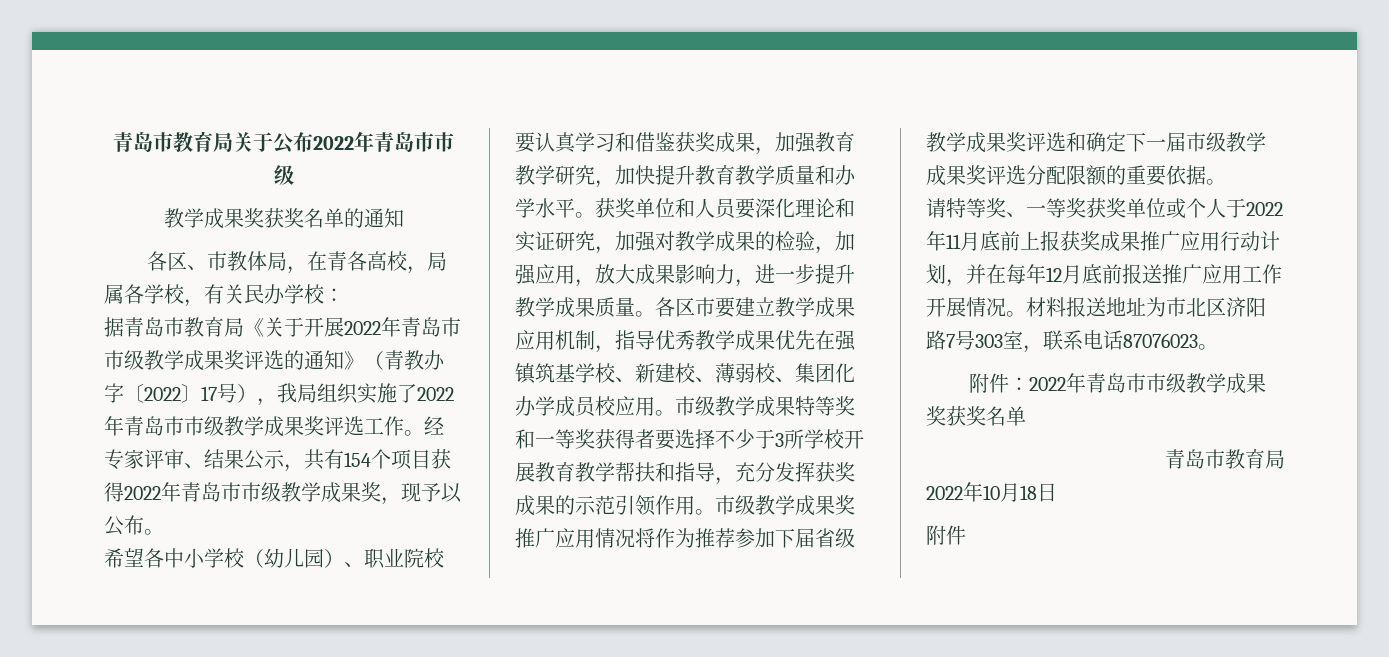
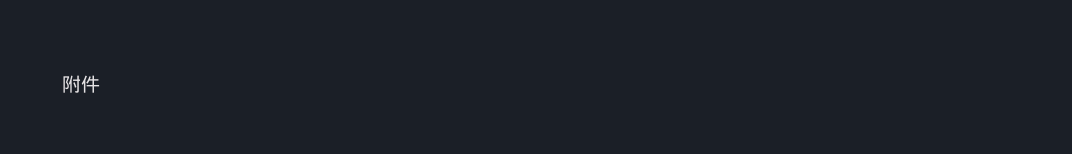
- 青岛市教育局关于公布2022年青岛市市级
- 教学成果奖获奖名单的通知
- 各区、市教体局，在青各高校，局属各学校，有关民办学校：
- 据青岛市教育局《关于开展2022年青岛市市级教学成果奖评选的通知》（青教办字〔2022〕17号），我局组织实施了2022年青岛市市级教学成果奖评选工作。经专家评审、结果公示，共有154个项目获得2022年青岛市市级教学成果奖，现予以公布。
- 希望各中小学校（幼儿园）、职业院校要认真学习和借鉴获奖成果，加强教育教学研究，加快提升教育教学质量和办学水平。获奖单位和人员要深化理论和实证研究，加强对教学成果的检验，加强应用，放大成果影响力，进一步提升教学成果质量。各区市要建立教学成果应用机制，指导优秀教学成果优先在强镇筑基学校、新建校、薄弱校、集团化办学成员校应用。市级教学成果特等奖和一等奖获得者要选择不少于3所学校开展教育教学帮扶和指导，充分发挥获奖成果的示范引领作用。市级教学成果奖推广应用情况将作为推荐参加下届省级教学成果奖评选和确定下一届市级教学成果奖评选分配限额的重要依据。
- 请特等奖、一等奖获奖单位或个人于2022年11月底前上报获奖成果推广应用行动计划，并在每年12月底前报送推广应用工作开展情况。材料报送地址为市北区济阳路7号303室，联系电话87076023。
- 附件：2022年青岛市市级教学成果奖获奖名单
- 青岛市教育局
- 2022年10月18日

